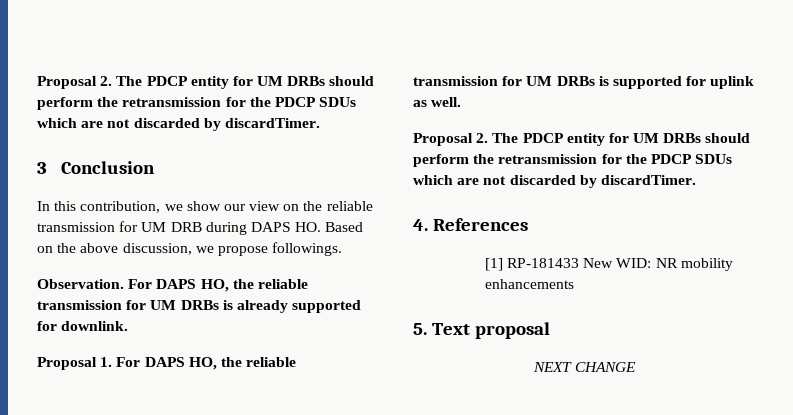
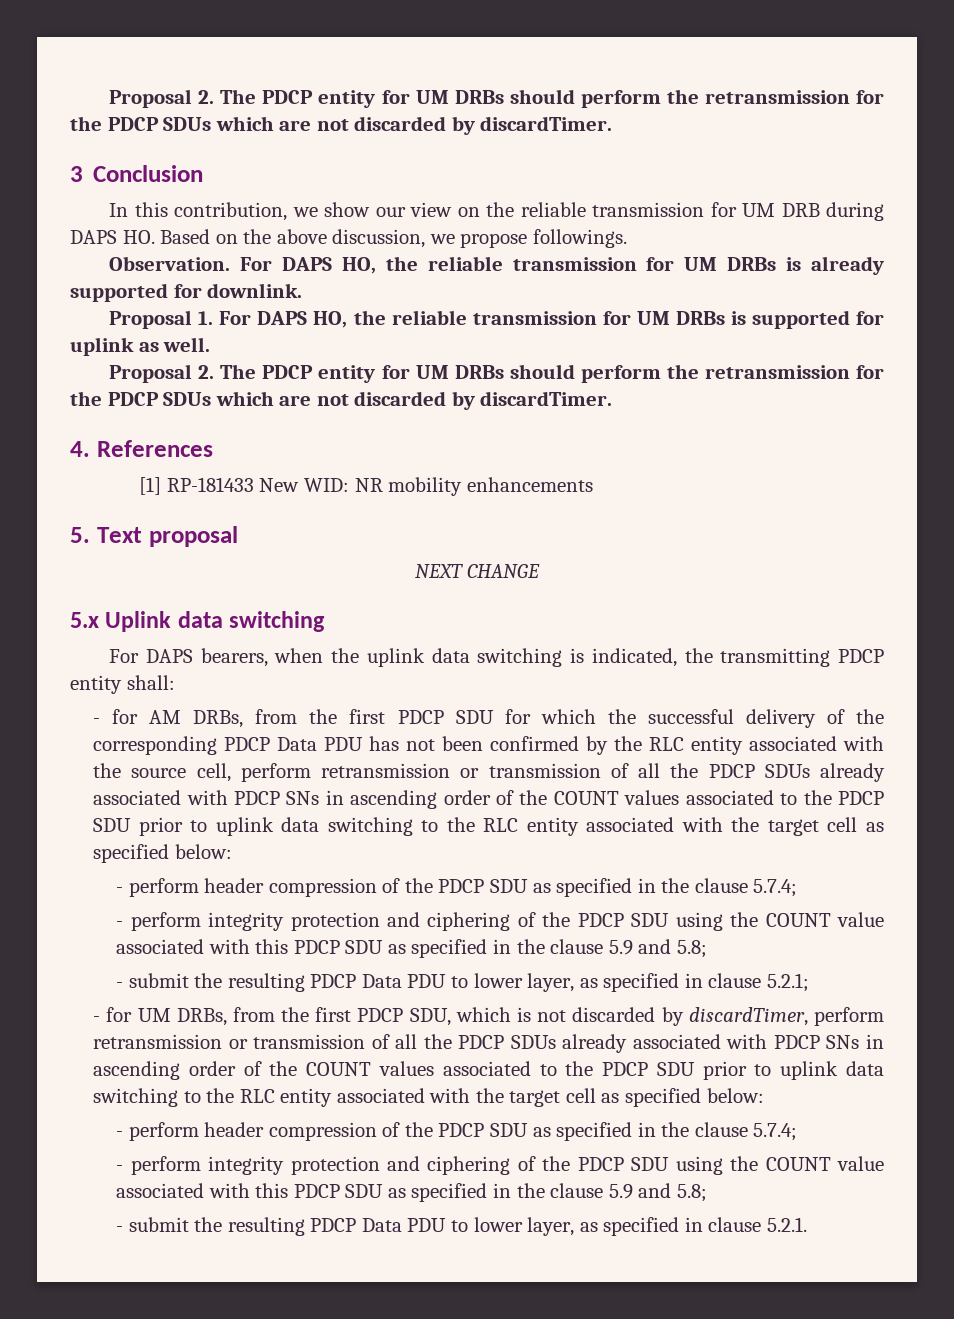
+ 5.x Uplink data switching
+ For DAPS bearers, when the uplink data switching is indicated, the transmitting PDCP entity shall:
+ - for AM DRBs, from the first PDCP SDU for which the successful delivery of the corresponding PDCP Data PDU has not been confirmed by the RLC entity associated with the source cell, perform retransmission or transmission of all the PDCP SDUs already associated with PDCP SNs in ascending order of the COUNT values associated to the PDCP SDU prior to uplink data switching to the RLC entity associated with the target cell as specified below:
+ - perform header compression of the PDCP SDU as specified in the clause 5.7.4;
+ - perform integrity protection and ciphering of the PDCP SDU using the COUNT value associated with this PDCP SDU as specified in the clause 5.9 and 5.8;
+ - submit the resulting PDCP Data PDU to lower layer, as specified in clause 5.2.1;
+ - for UM DRBs, from the first PDCP SDU, which is not discarded by discardTimer, perform retransmission or transmission of all the PDCP SDUs already associated with PDCP SNs in ascending order of the COUNT values associated to the PDCP SDU prior to uplink data switching to the RLC entity associated with the target cell as specified below:
+ - perform header compression of the PDCP SDU as specified in the clause 5.7.4;
+ - perform integrity protection and ciphering of the PDCP SDU using the COUNT value associated with this PDCP SDU as specified in the clause 5.9 and 5.8;
+ - submit the resulting PDCP Data PDU to lower layer, as specified in clause 5.2.1.

